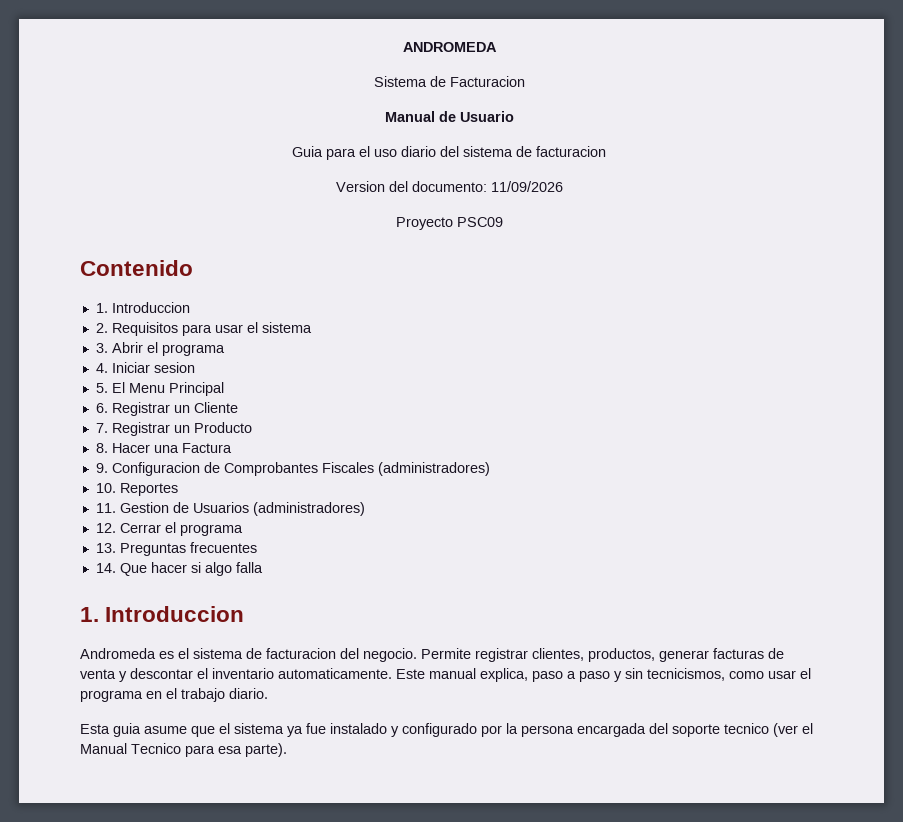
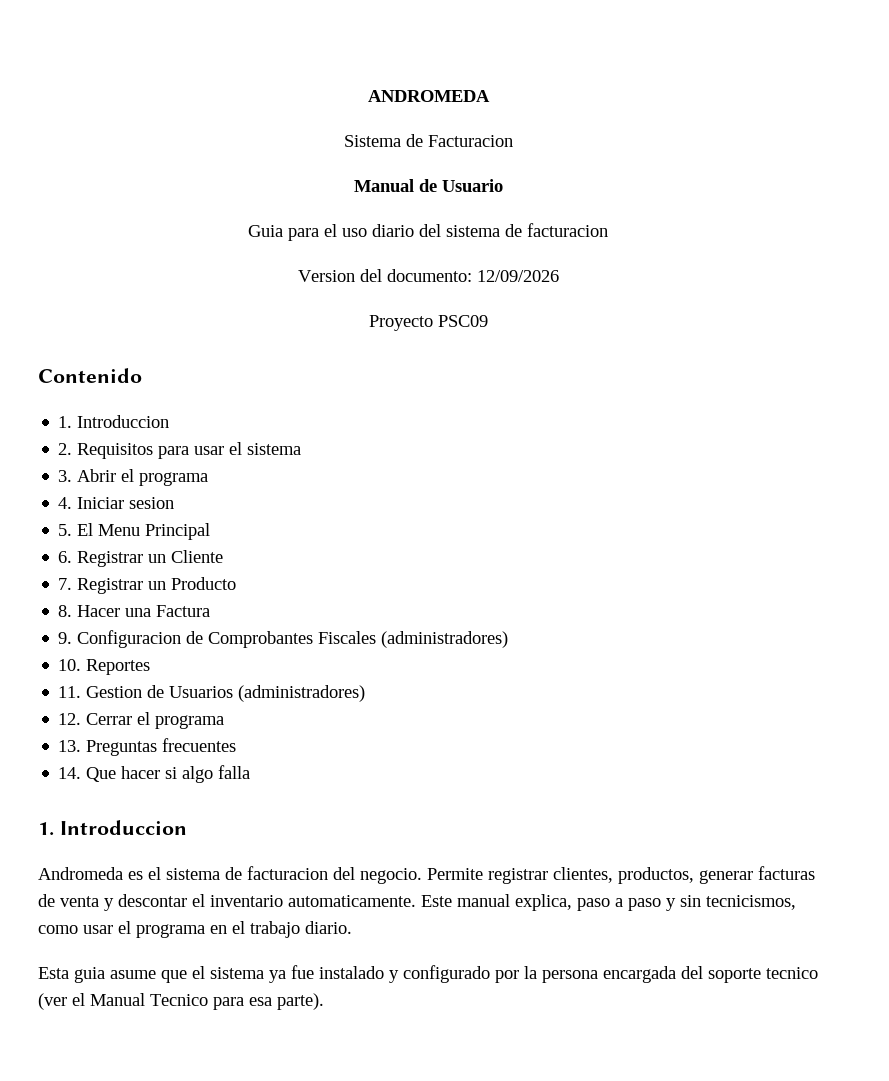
- Version del documento: 11/09/2026
+ Version del documento: 12/09/2026

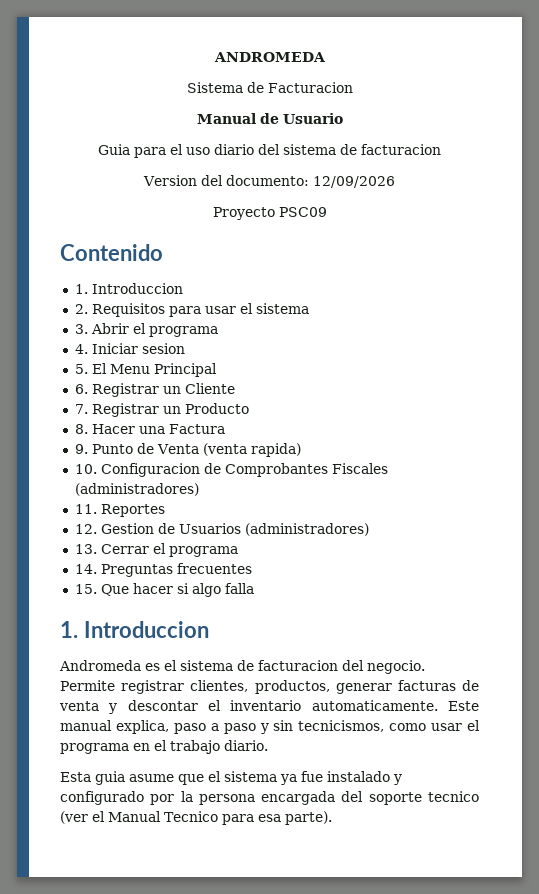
- 9. Configuracion de Comprobantes Fiscales (administradores)
+ 9. Punto de Venta (venta rapida)
+ 10. Configuracion de Comprobantes Fiscales (administradores)
- 10. Reportes
+ 11. Reportes
- 11. Gestion de Usuarios (administradores)
+ 12. Gestion de Usuarios (administradores)
- 12. Cerrar el programa
+ 13. Cerrar el programa
- 13. Preguntas frecuentes
+ 14. Preguntas frecuentes
- 14. Que hacer si algo falla
+ 15. Que hacer si algo falla

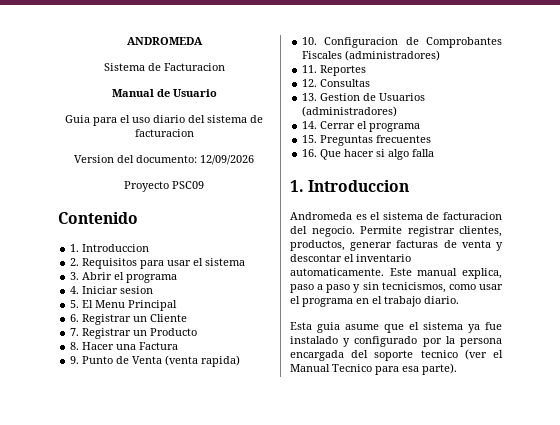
- 12. Gestion de Usuarios (administradores)
+ 12. Consultas
+ 13. Gestion de Usuarios (administradores)
- 13. Cerrar el programa
+ 14. Cerrar el programa
- 14. Preguntas frecuentes
+ 15. Preguntas frecuentes
- 15. Que hacer si algo falla
+ 16. Que hacer si algo falla

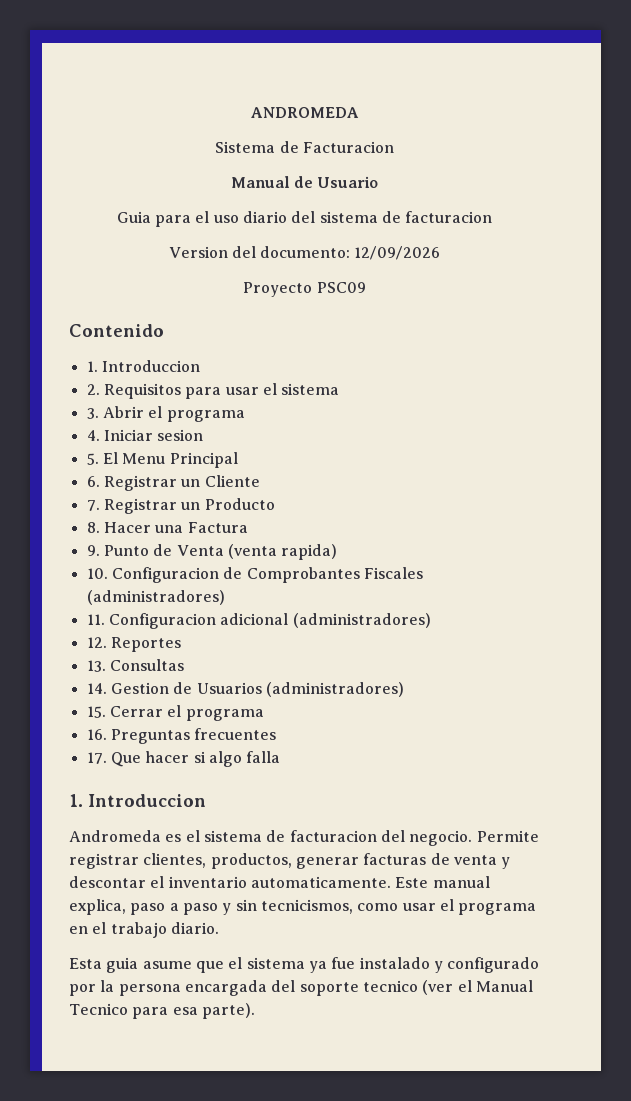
- 11. Reportes
+ 11. Configuracion adicional (administradores)
+ 12. Reportes
- 12. Consultas
+ 13. Consultas
- 13. Gestion de Usuarios (administradores)
+ 14. Gestion de Usuarios (administradores)
- 14. Cerrar el programa
+ 15. Cerrar el programa
- 15. Preguntas frecuentes
+ 16. Preguntas frecuentes
- 16. Que hacer si algo falla
+ 17. Que hacer si algo falla

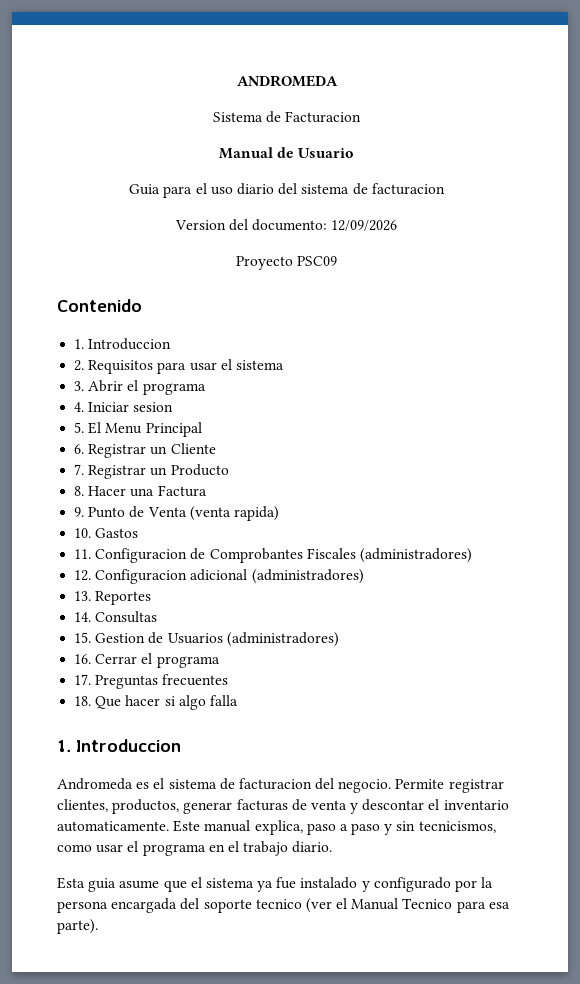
- 10. Configuracion de Comprobantes Fiscales (administradores)
+ 10. Gastos
+ 11. Configuracion de Comprobantes Fiscales (administradores)
- 11. Configuracion adicional (administradores)
+ 12. Configuracion adicional (administradores)
- 12. Reportes
+ 13. Reportes
- 13. Consultas
+ 14. Consultas
- 14. Gestion de Usuarios (administradores)
+ 15. Gestion de Usuarios (administradores)
- 15. Cerrar el programa
+ 16. Cerrar el programa
- 16. Preguntas frecuentes
+ 17. Preguntas frecuentes
- 17. Que hacer si algo falla
+ 18. Que hacer si algo falla

